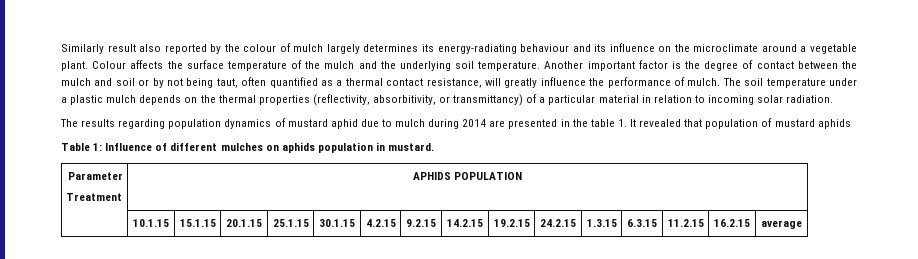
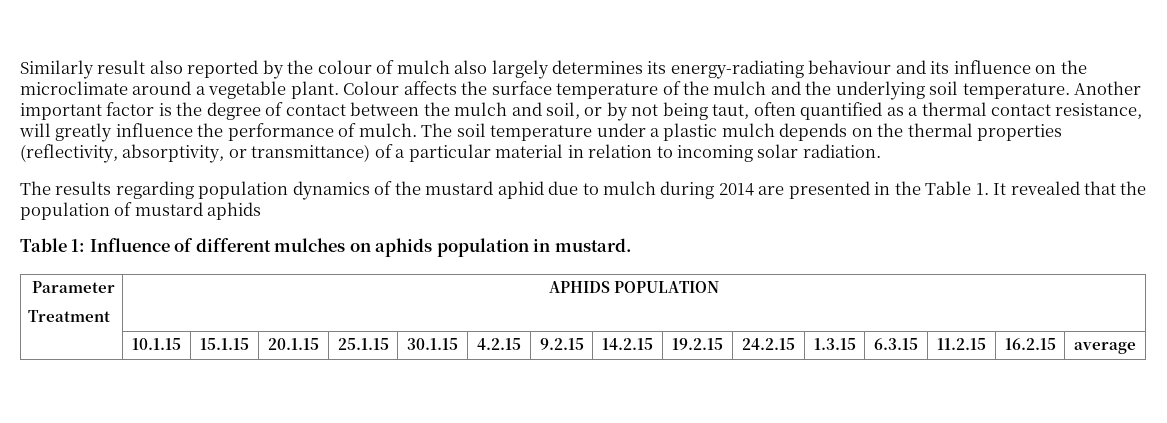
- Similarly result also reported by the colour of mulch largely determines its energy-radiating behaviour and its influence on the microclimate around a vegetable plant.
+ Similarly result also reported by the colour of mulch also largely determines its energy-radiating behaviour and its influence on the microclimate around a vegetable plant.
- Another important factor is the degree of contact between the mulch and soil or by not being taut, often quantified as a thermal contact resistance, will greatly influence the performance of mulch.
+ Another important factor is the degree of contact between the mulch and soil, or by not being taut, often quantified as a thermal contact resistance, will greatly influence the performance of mulch.
- The soil temperature under a plastic mulch depends on the thermal properties (reflectivity, absorbitivity, or transmittancy) of a particular material in relation to incoming solar radiation.
+ The soil temperature under a plastic mulch depends on the thermal properties (reflectivity, absorptivity, or transmittance) of a particular material in relation to incoming solar radiation.
- The results regarding population dynamics of mustard aphid due to mulch during 2014 are presented in the table 1. It revealed that population of mustard aphids
+ The results regarding population dynamics of the mustard aphid due to mulch during 2014 are presented in the Table 1. It revealed that the population of mustard aphids

